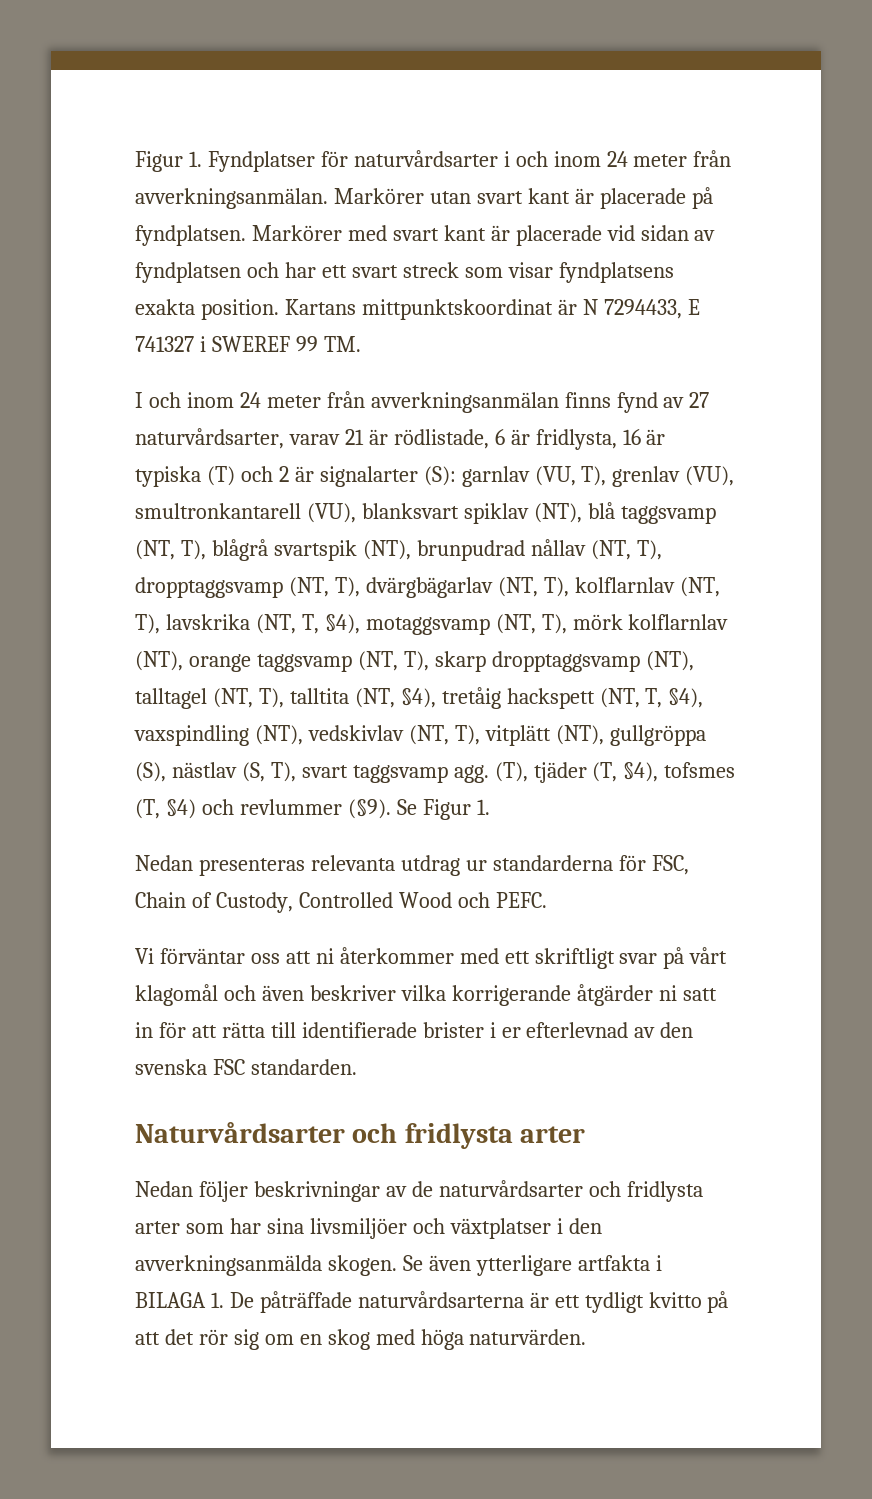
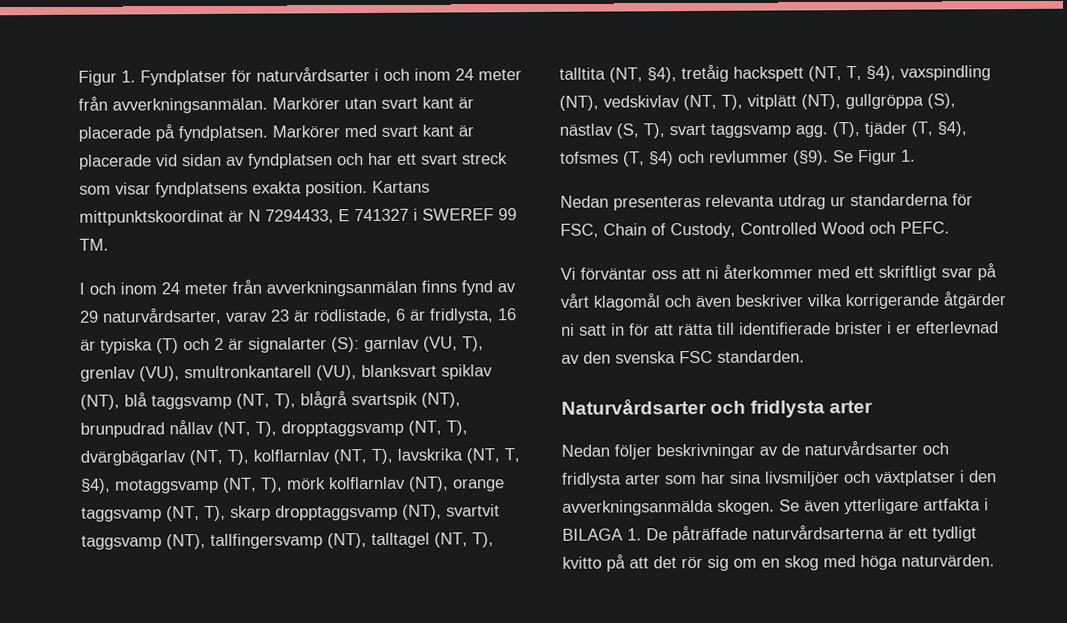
- I och inom 24 meter från avverkningsanmälan finns fynd av 27 naturvårdsarter, varav 21 är rödlistade, 6 är fridlysta, 16 är typiska (T) och 2 är signalarter (S):
+ I och inom 24 meter från avverkningsanmälan finns fynd av 29 naturvårdsarter, varav 23 är rödlistade, 6 är fridlysta, 16 är typiska (T) och 2 är signalarter (S):
- garnlav (VU, T), grenlav (VU), smultronkantarell (VU), blanksvart spiklav (NT), blå taggsvamp (NT, T), blågrå svartspik (NT), brunpudrad nållav (NT, T), dropptaggsvamp (NT, T), dvärgbägarlav (NT, T), kolflarnlav (NT, T), lavskrika (NT, T, §4), motaggsvamp (NT, T), mörk kolflarnlav (NT), orange taggsvamp (NT, T), skarp dropptaggsvamp (NT), talltagel (NT, T), talltita (NT, §4), tretåig hackspett (NT, T, §4), vaxspindling (NT), vedskivlav (NT, T), vitplätt (NT), gullgröppa (S), nästlav (S, T), svart taggsvamp agg.
+ garnlav (VU, T), grenlav (VU), smultronkantarell (VU), blanksvart spiklav (NT), blå taggsvamp (NT, T), blågrå svartspik (NT), brunpudrad nållav (NT, T), dropptaggsvamp (NT, T), dvärgbägarlav (NT, T), kolflarnlav (NT, T), lavskrika (NT, T, §4), motaggsvamp (NT, T), mörk kolflarnlav (NT), orange taggsvamp (NT, T), skarp dropptaggsvamp (NT), svartvit taggsvamp (NT), tallfingersvamp (NT), talltagel (NT, T), talltita (NT, §4), tretåig hackspett (NT, T, §4), vaxspindling (NT), vedskivlav (NT, T), vitplätt (NT), gullgröppa (S), nästlav (S, T), svart taggsvamp agg.

